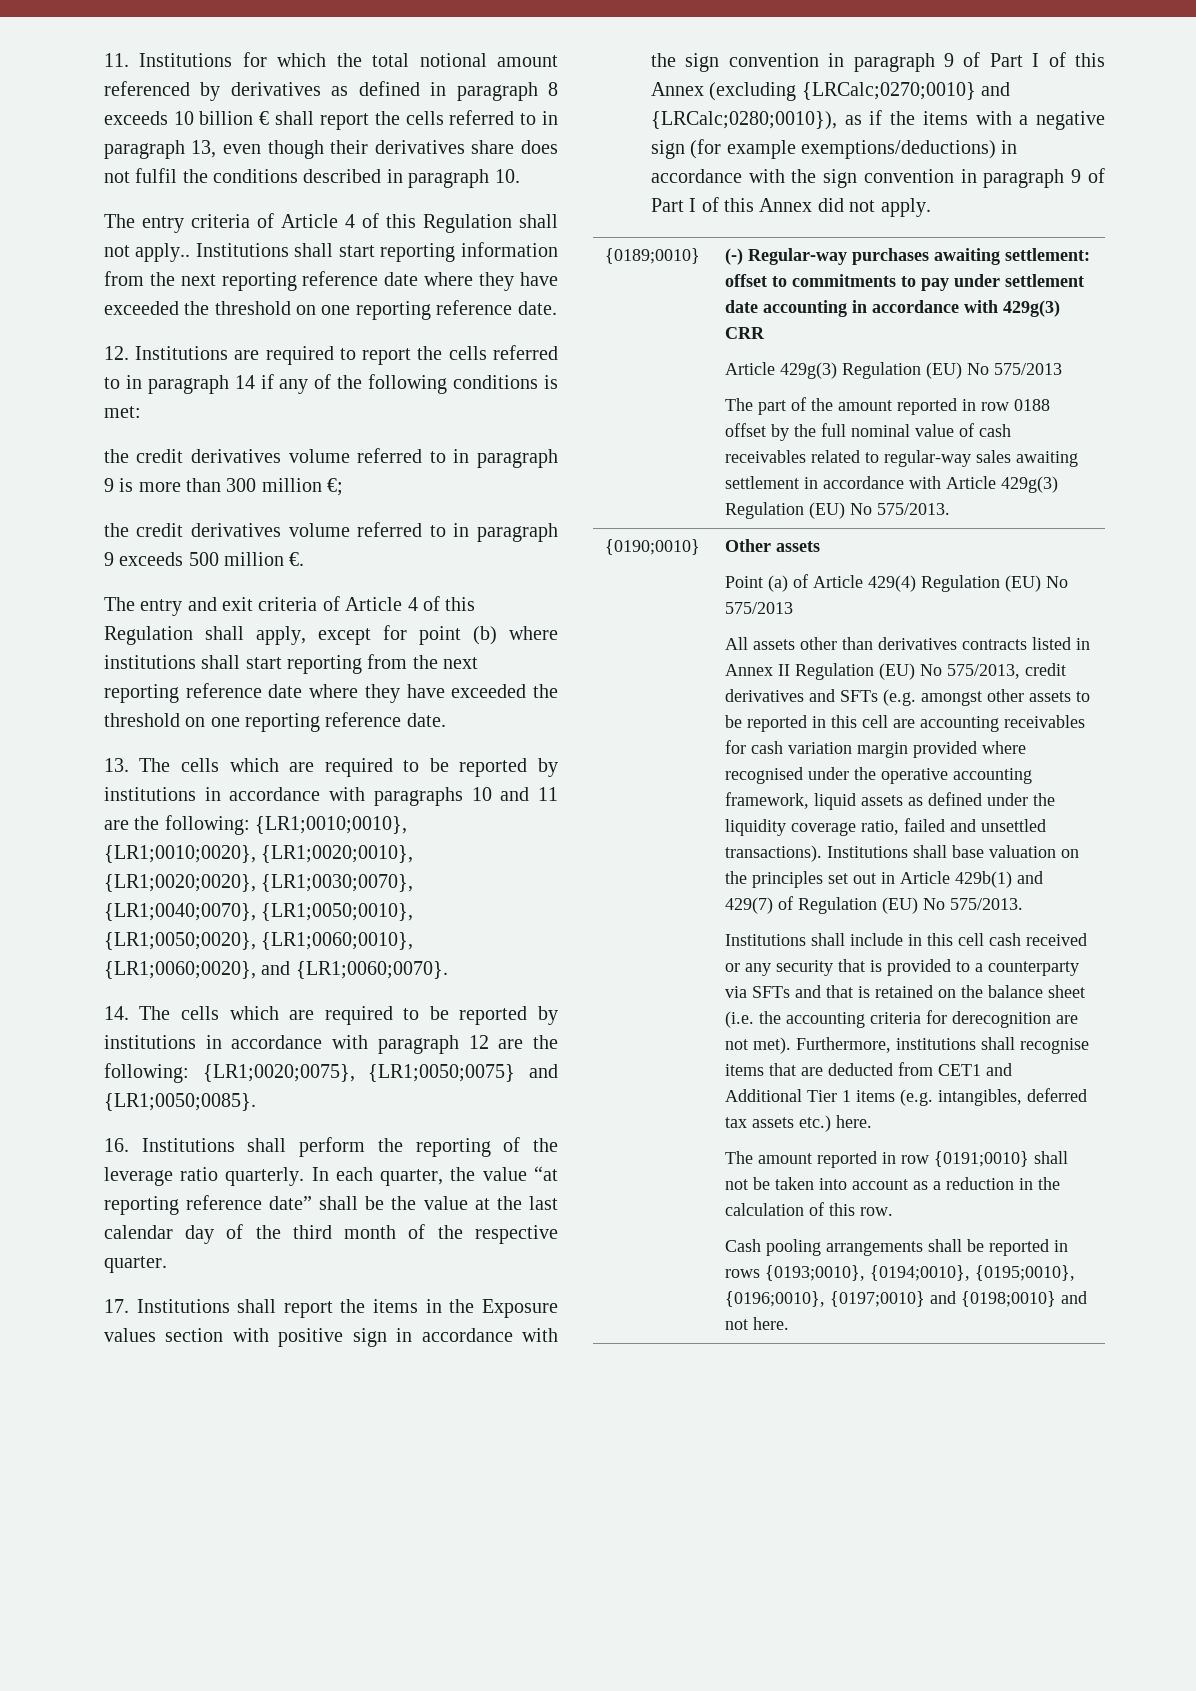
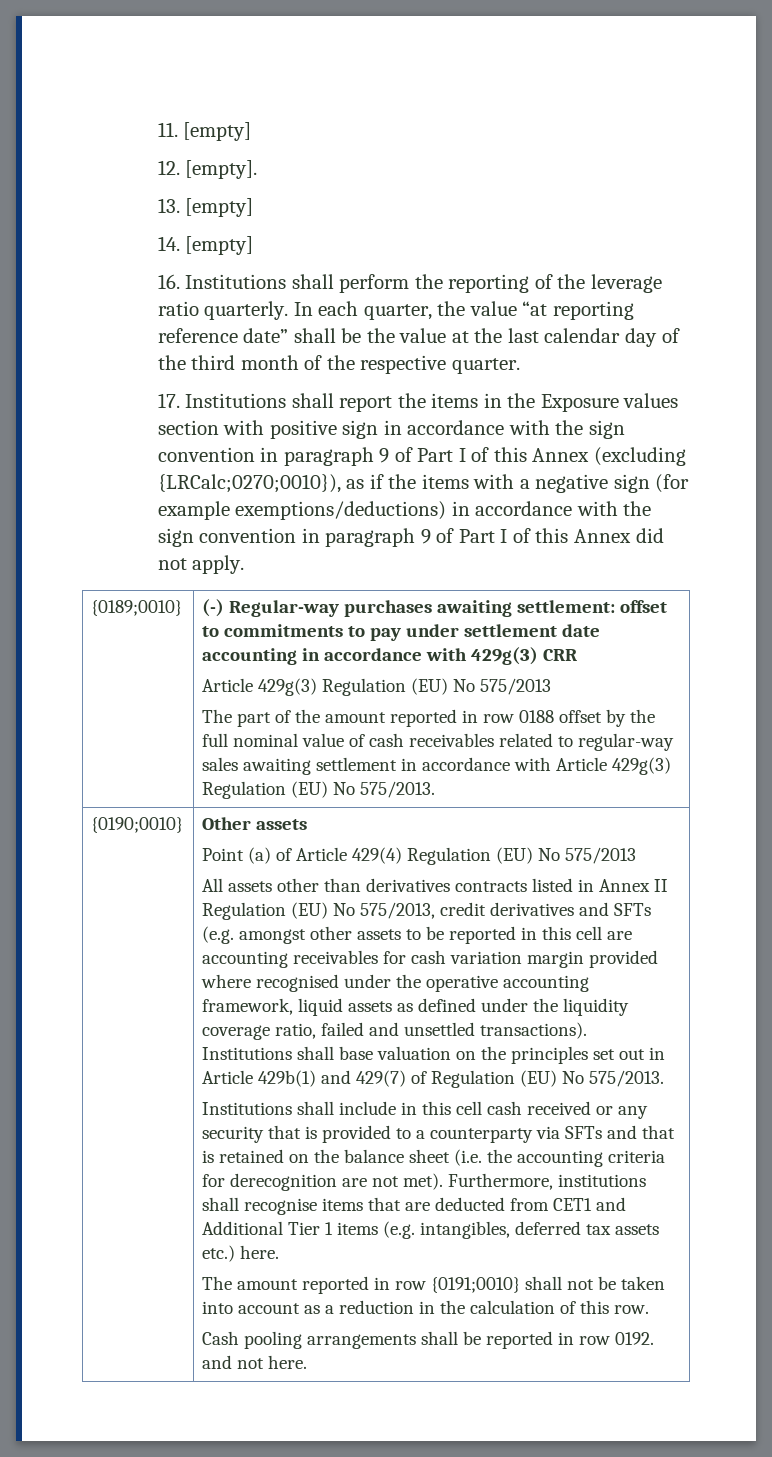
- 11. Institutions for which the total notional amount referenced by derivatives as defined in paragraph 8 exceeds 10 billion € shall report the cells referred to in paragraph 13, even though their derivatives share does not fulfil the conditions described in paragraph 10.
- The entry criteria of Article 4 of this Regulation shall not apply.. Institutions shall start reporting information from the next reporting reference date where they have exceeded the threshold on one reporting reference date.
- 12. Institutions are required to report the cells referred to in paragraph 14 if any of the following conditions is met:
- the credit derivatives volume referred to in paragraph 9 is more than 300 million €;
- the credit derivatives volume referred to in paragraph 9 exceeds 500 million €.
- The entry and exit criteria of Article 4 of this Regulation shall apply, except for point (b) where institutions shall start reporting from the next reporting reference date where they have exceeded the threshold on one reporting reference date.
- 13. The cells which are required to be reported by institutions in accordance with paragraphs 10 and 11 are the following: {LR1;0010;0010}, {LR1;0010;0020}, {LR1;0020;0010}, {LR1;0020;0020}, {LR1;0030;0070}, {LR1;0040;0070}, {LR1;0050;0010}, {LR1;0050;0020}, {LR1;0060;0010}, {LR1;0060;0020}, and {LR1;0060;0070}.
- 14. The cells which are required to be reported by institutions in accordance with paragraph 12 are the following: {LR1;0020;0075}, {LR1;0050;0075} and {LR1;0050;0085}.
+ 11. [empty]
+ 12. [empty].
+ 13. [empty]
+ 14. [empty]
- 17. Institutions shall report the items in the Exposure values section with positive sign in accordance with the sign convention in paragraph 9 of Part I of this Annex (excluding {LRCalc;0270;0010} and {LRCalc;0280;0010}), as if the items with a negative sign (for example exemptions/deductions) in accordance with the sign convention in paragraph 9 of Part I of this Annex did not apply.
+ 17. Institutions shall report the items in the Exposure values section with positive sign in accordance with the sign convention in paragraph 9 of Part I of this Annex (excluding {LRCalc;0270;0010}), as if the items with a negative sign (for example exemptions/deductions) in accordance with the sign convention in paragraph 9 of Part I of this Annex did not apply.
- Cash pooling arrangements shall be reported in rows {0193;0010}, {0194;0010}, {0195;0010}, {0196;0010}, {0197;0010} and {0198;0010} and not here.
+ Cash pooling arrangements shall be reported in row 0192. and not here.

